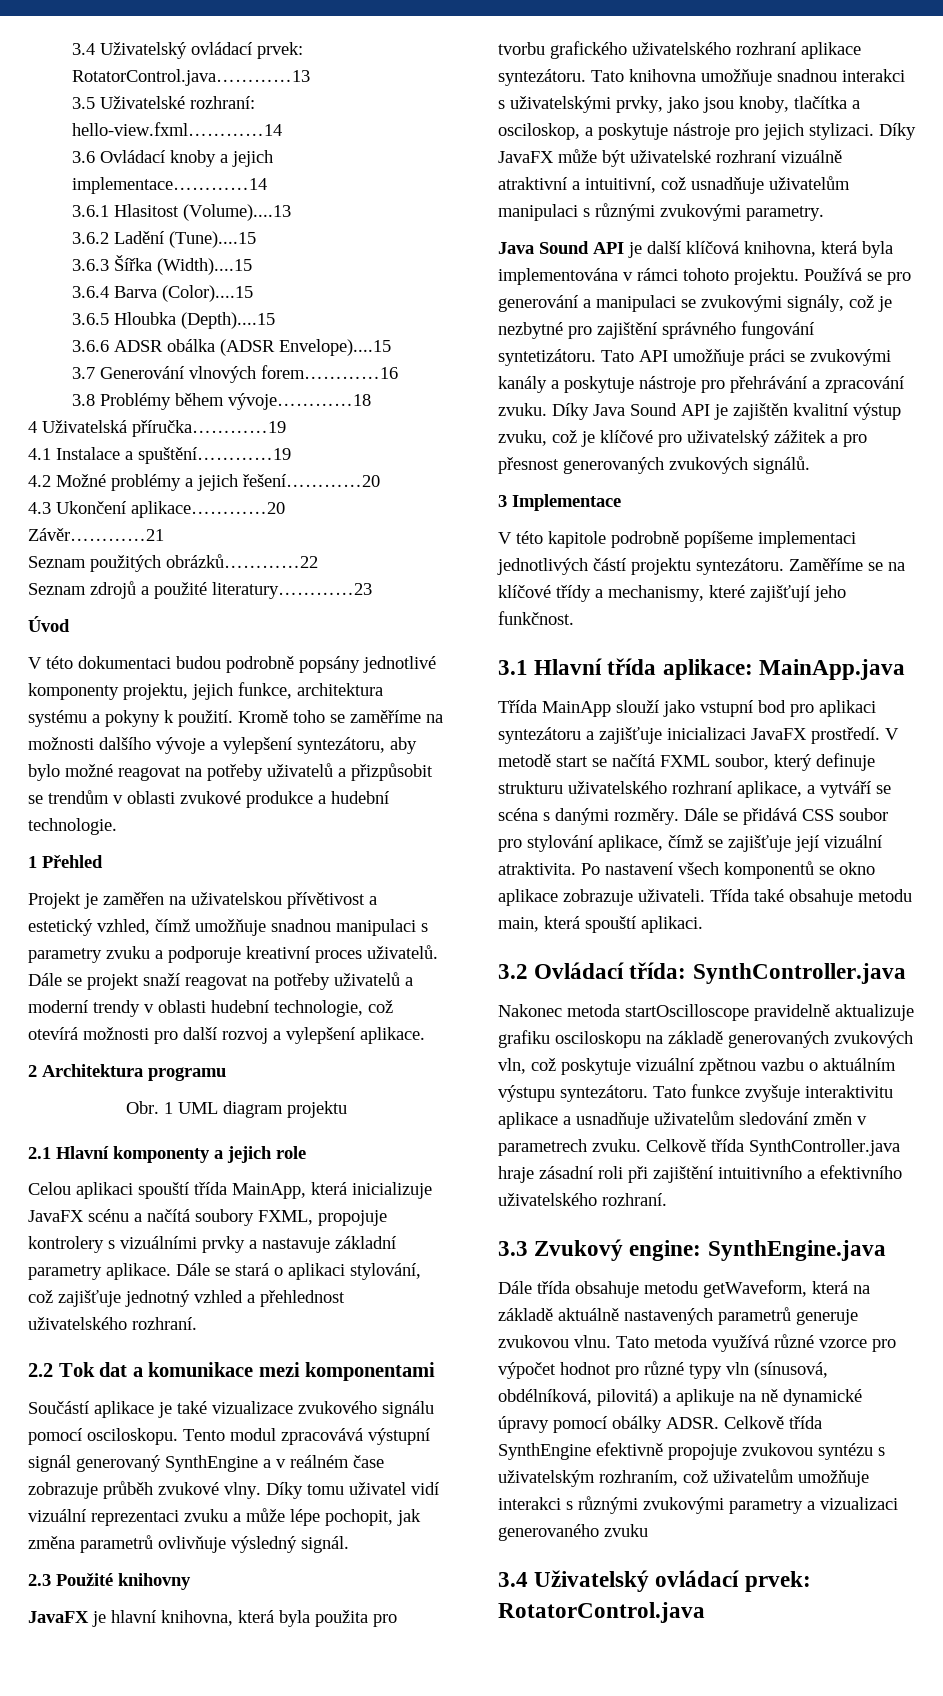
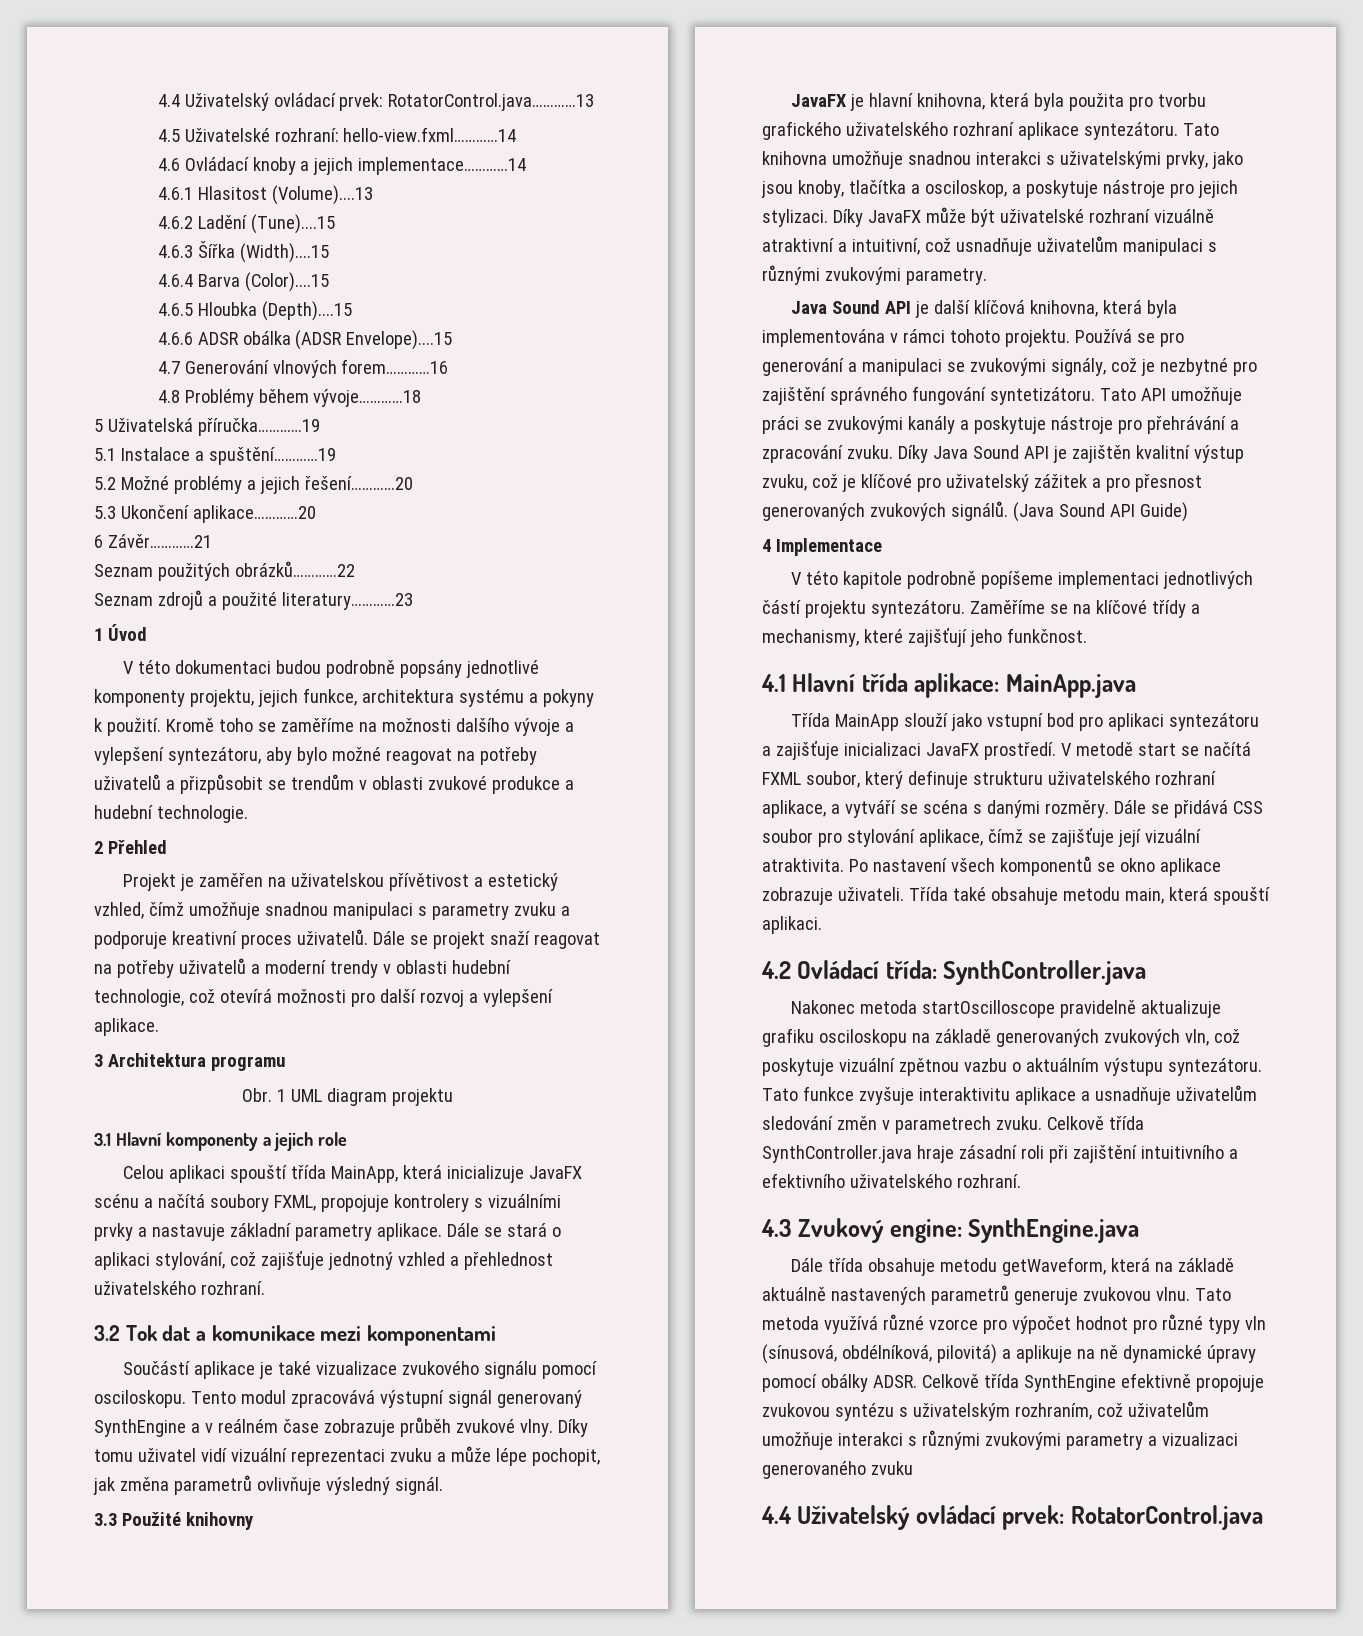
- 3.4 Uživatelský ovládací prvek: RotatorControl.java…………13
+ 4.4 Uživatelský ovládací prvek: RotatorControl.java…………13
- 3.5 Uživatelské rozhraní: hello-view.fxml…………14
+ 4.5 Uživatelské rozhraní: hello-view.fxml…………14
- 3.6 Ovládací knoby a jejich implementace…………14
+ 4.6 Ovládací knoby a jejich implementace…………14
- 3.6.1 Hlasitost (Volume)....13
+ 4.6.1 Hlasitost (Volume)....13
- 3.6.2 Ladění (Tune)....15
+ 4.6.2 Ladění (Tune)....15
- 3.6.3 Šířka (Width)....15
+ 4.6.3 Šířka (Width)....15
- 3.6.4 Barva (Color)....15
+ 4.6.4 Barva (Color)....15
- 3.6.5 Hloubka (Depth)....15
+ 4.6.5 Hloubka (Depth)....15
- 3.6.6 ADSR obálka (ADSR Envelope)....15
+ 4.6.6 ADSR obálka (ADSR Envelope)....15
- 3.7 Generování vlnových forem…………16
+ 4.7 Generování vlnových forem…………16
- 3.8 Problémy během vývoje…………18
+ 4.8 Problémy během vývoje…………18
- 4 Uživatelská příručka…………19
+ 5 Uživatelská příručka…………19
- 4.1 Instalace a spuštění…………19
+ 5.1 Instalace a spuštění…………19
- 4.2 Možné problémy a jejich řešení…………20
+ 5.2 Možné problémy a jejich řešení…………20
- 4.3 Ukončení aplikace…………20
+ 5.3 Ukončení aplikace…………20
- Závěr…………21
+ 6 Závěr…………21
- Úvod
+ 1 Úvod
- 1 Přehled
+ 2 Přehled
- 2 Architektura programu
+ 3 Architektura programu
- 2.1 Hlavní komponenty a jejich role
+ 3.1 Hlavní komponenty a jejich role
- 2.2 Tok dat a komunikace mezi komponentami
+ 3.2 Tok dat a komunikace mezi komponentami
- 2.3 Použité knihovny
+ 3.3 Použité knihovny
- Díky Java Sound API je zajištěn kvalitní výstup zvuku, což je klíčové pro uživatelský zážitek a pro přesnost generovaných zvukových signálů.
- 3 Implementace
+ Díky Java Sound API je zajištěn kvalitní výstup zvuku, což je klíčové pro uživatelský zážitek a pro přesnost generovaných zvukových signálů. (Java Sound API Guide)
+ 4 Implementace
- 3.1 Hlavní třída aplikace: MainApp.java
+ 4.1 Hlavní třída aplikace: MainApp.java
- 3.2 Ovládací třída: SynthController.java
+ 4.2 Ovládací třída: SynthController.java
- 3.3 Zvukový engine: SynthEngine.java
+ 4.3 Zvukový engine: SynthEngine.java
- 3.4 Uživatelský ovládací prvek: RotatorControl.java
+ 4.4 Uživatelský ovládací prvek: RotatorControl.java

